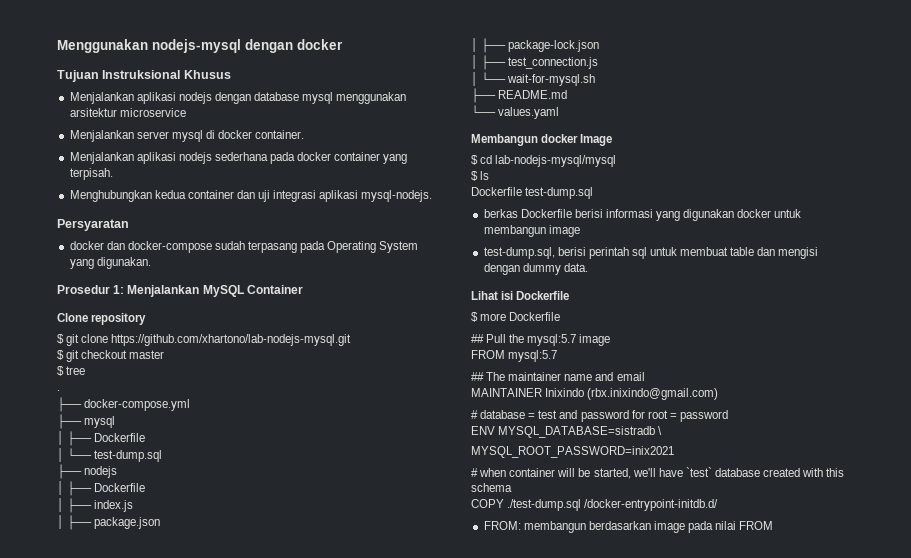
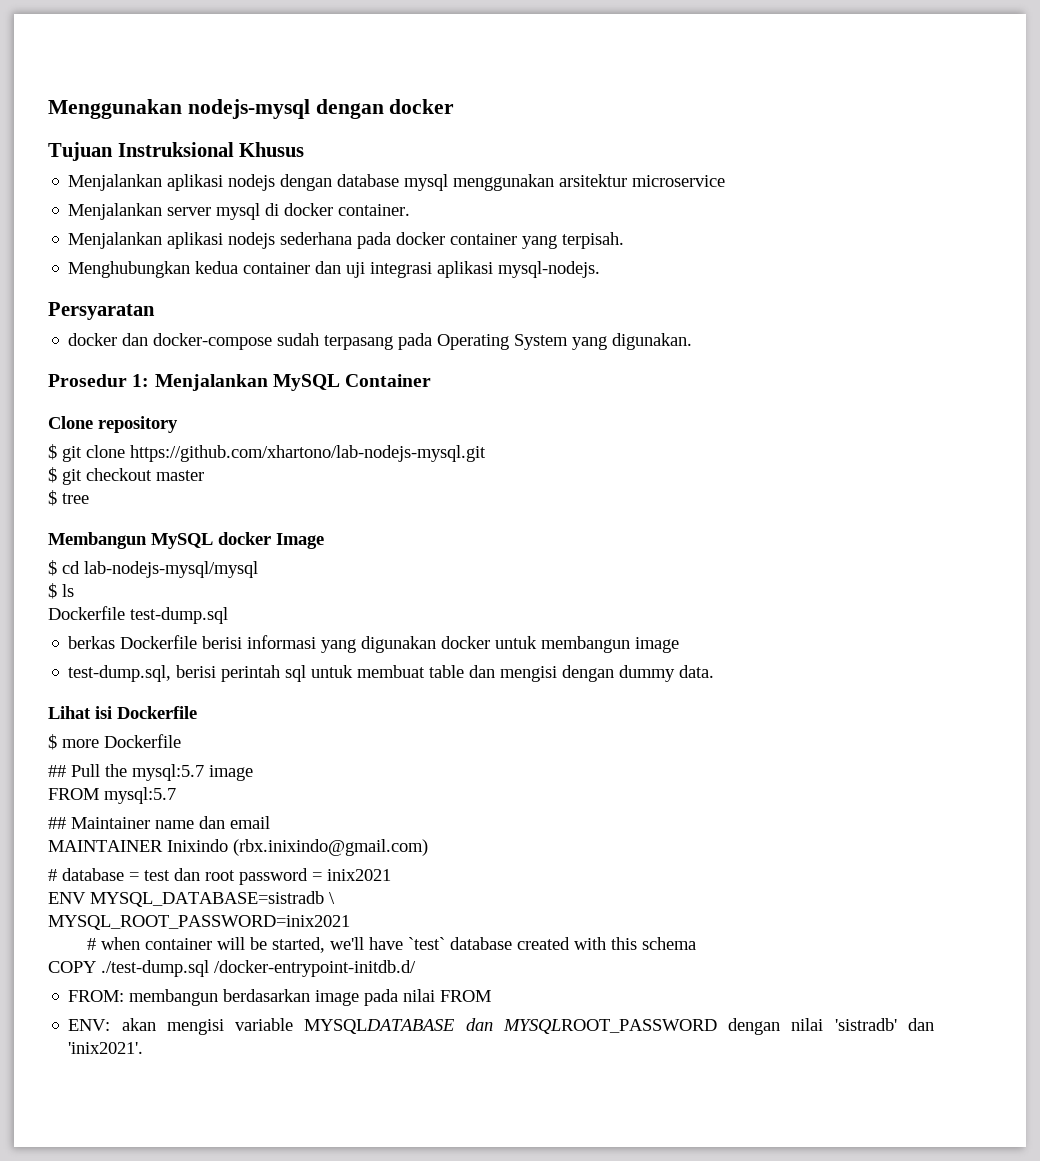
- .
- ├── docker-compose.yml
- ├── mysql
- │ ├── Dockerfile
- │ └── test-dump.sql
- ├── nodejs
- │ ├── Dockerfile
- │ ├── index.js
- │ ├── package.json
- │ ├── package-lock.json
- │ ├── test_connection.js
- │ └── wait-for-mysql.sh
- ├── README.md
- └── values.yaml
- Membangun docker Image
+ Membangun MySQL docker Image
- ## The maintainer name and email
+ ## Maintainer name dan email
- # database = test and password for root = password
+ # database = test dan root password = inix2021
+ ENV: akan mengisi variable MYSQLDATABASE dan MYSQLROOT_PASSWORD dengan nilai 'sistradb' dan 'inix2021'.

